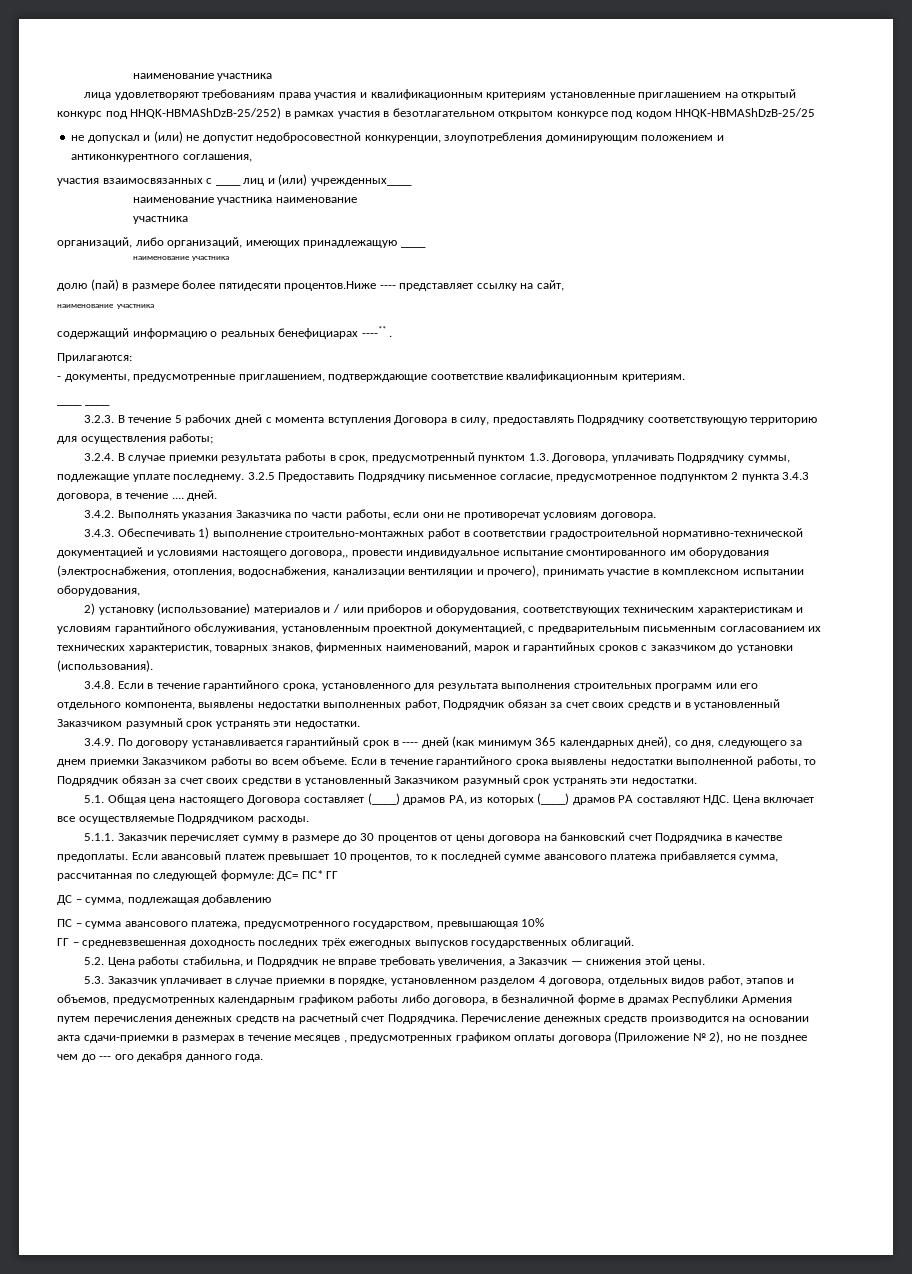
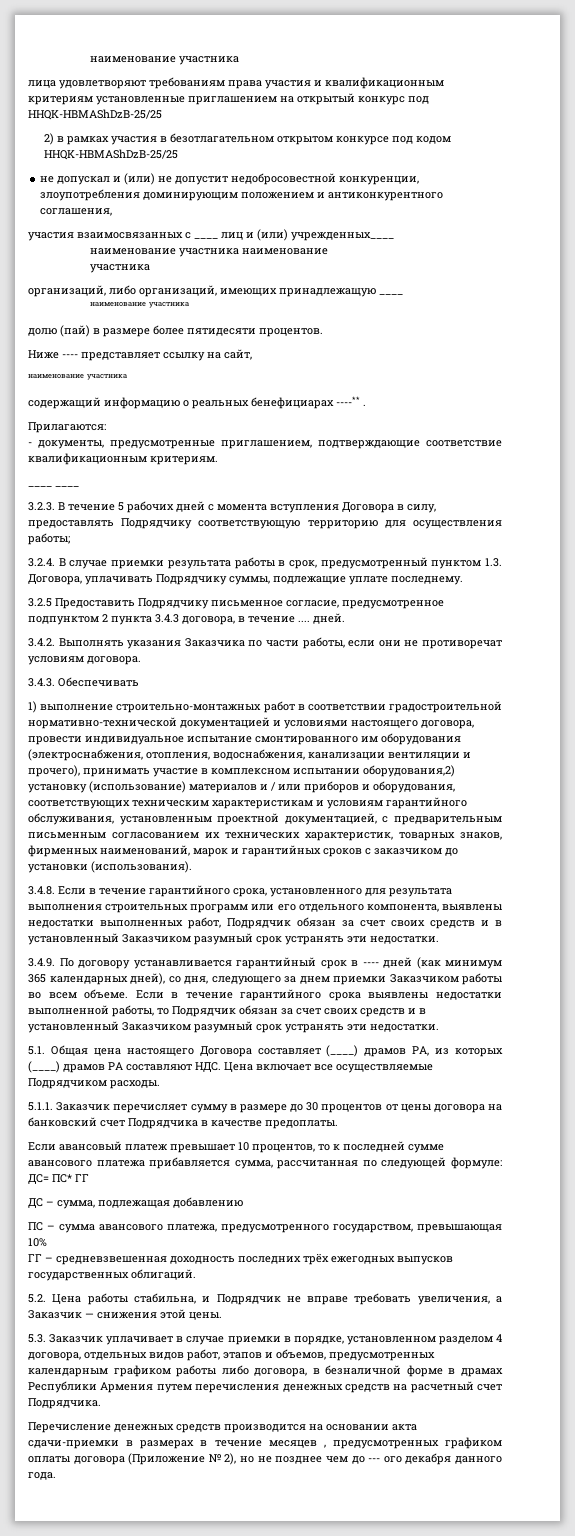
- лица удовлетворяют требованиям права участия и квалификационным критериям установленные приглашением на открытый конкурс под HHQK-HBMAShDzB-25/252) в рамках участия в безотлагательном открытом конкурсе под кодом HHQK-HBMAShDzB-25/25
+ лица удовлетворяют требованиям права участия и квалификационным критериям установленные приглашением на открытый конкурс под HHQK-HBMAShDzB-25/25
+ 2) в рамках участия в безотлагательном открытом конкурсе под кодом HHQK-HBMAShDzB-25/25
- долю (пай) в размере более пятидесяти процентов.Ниже ---- представляет ссылку на сайт,
+ долю (пай) в размере более пятидесяти процентов.
+ Ниже ---- представляет ссылку на сайт,
- 3.2.4. В случае приемки результата работы в срок, предусмотренный пунктом 1.3. Договора, уплачивать Подрядчику суммы, подлежащие уплате последнему. 3.2.5 Предоставить Подрядчику письменное согласие, предусмотренное подпунктом 2 пункта 3.4.3 договора, в течение .... дней.
+ 3.2.4. В случае приемки результата работы в срок, предусмотренный пунктом 1.3. Договора, уплачивать Подрядчику суммы, подлежащие уплате последнему.
+ 3.2.5 Предоставить Подрядчику письменное согласие, предусмотренное подпунктом 2 пункта 3.4.3 договора, в течение .... дней.
- 3.4.3. Обеспечивать 1) выполнение строительно-монтажных работ в соответствии градостроительной нормативно-технической документацией и условиями настоящего договора,, провести индивидуальнoe испытание смонтированного им оборудования (электроснабжения, отопления, водоснабжения, канализации вентиляции и прочего), принимать участие в комплексном испытании оборудования,
- 2) установку (использование) материалов и / или приборов и оборудования, соответствующих техническим характеристикам и условиям гарантийного обслуживания, установленным проектной документацией, с предварительным письменным согласованием их технических характеристик, товарных знаков, фирменных наименований, марок и гарантийных сроков с заказчиком до установки (использования).
+ 3.4.3. Обеспечивать
+ 1) выполнение строительно-монтажных работ в соответствии градостроительной нормативно-технической документацией и условиями настоящего договора, провести индивидуальнoe испытание смонтированного им оборудования (электроснабжения, отопления, водоснабжения, канализации вентиляции и прочего), принимать участие в комплексном испытании оборудования,2) установку (использование) материалов и / или приборов и оборудования, соответствующих техническим характеристикам и условиям гарантийного обслуживания, установленным проектной документацией, с предварительным письменным согласованием их технических характеристик, товарных знаков, фирменных наименований, марок и гарантийных сроков с заказчиком до установки (использования).
- Если в течение гарантийного срока выявлены недостатки выполненной работы, то Подрядчик обязан за счет своих средстви в установленный Заказчиком разумный срок устранять эти недостатки.
+ Если в течение гарантийного срока выявлены недостатки выполненной работы, то Подрядчик обязан за счет своих средств и в установленный Заказчиком разумный срок устранять эти недостатки.
- 5.1.1. Заказчик перечисляет сумму в размере до 30 процентов от цены договора на банковский счет Подрядчика в качестве предоплаты. Если авансовый платеж превышает 10 процентов, то к последней сумме авансового платежа прибавляется сумма, рассчитанная по следующей формуле: ДС= ПС* ГГ
+ 5.1.1. Заказчик перечисляет сумму в размере до 30 процентов от цены договора на банковский счет Подрядчика в качестве предоплаты.
+ Если авансовый платеж превышает 10 процентов, то к последней сумме авансового платежа прибавляется сумма, рассчитанная по следующей формуле: ДС= ПС* ГГ
- 5.3. Заказчик уплачивает в случае приемки в порядке, установленном разделом 4 договора, отдельных видов работ, этапов и объемов, предусмотренных календарным графиком работы либо договора, в безналичной форме в драмах Республики Армения путем перечисления денежных средств на расчетный счет Подрядчика. Перечисление денежных средств производится на основании акта сдачи-приемки в размерах в течение месяцев , предусмотренных графиком оплаты договора (Приложение № 2), но не позднее чем до --- ого декабря данного года.
+ 5.3. Заказчик уплачивает в случае приемки в порядке, установленном разделом 4 договора, отдельных видов работ, этапов и объемов, предусмотренных календарным графиком работы либо договора, в безналичной форме в драмах Республики Армения путем перечисления денежных средств на расчетный счет Подрядчика.
+ Перечисление денежных средств производится на основании акта сдачи-приемки в размерах в течение месяцев , предусмотренных графиком оплаты договора (Приложение № 2), но не позднее чем до --- ого декабря данного года.

